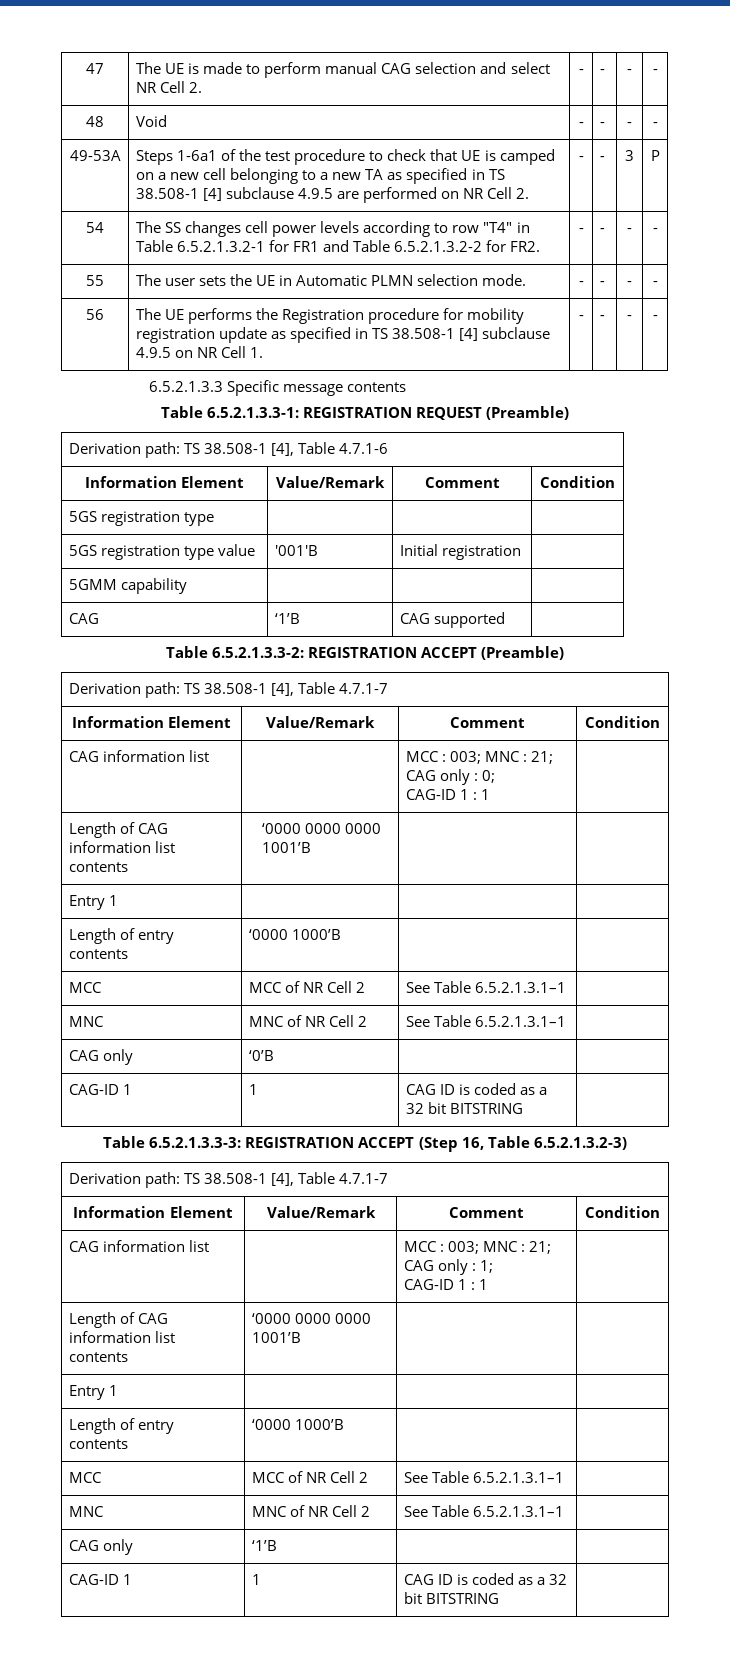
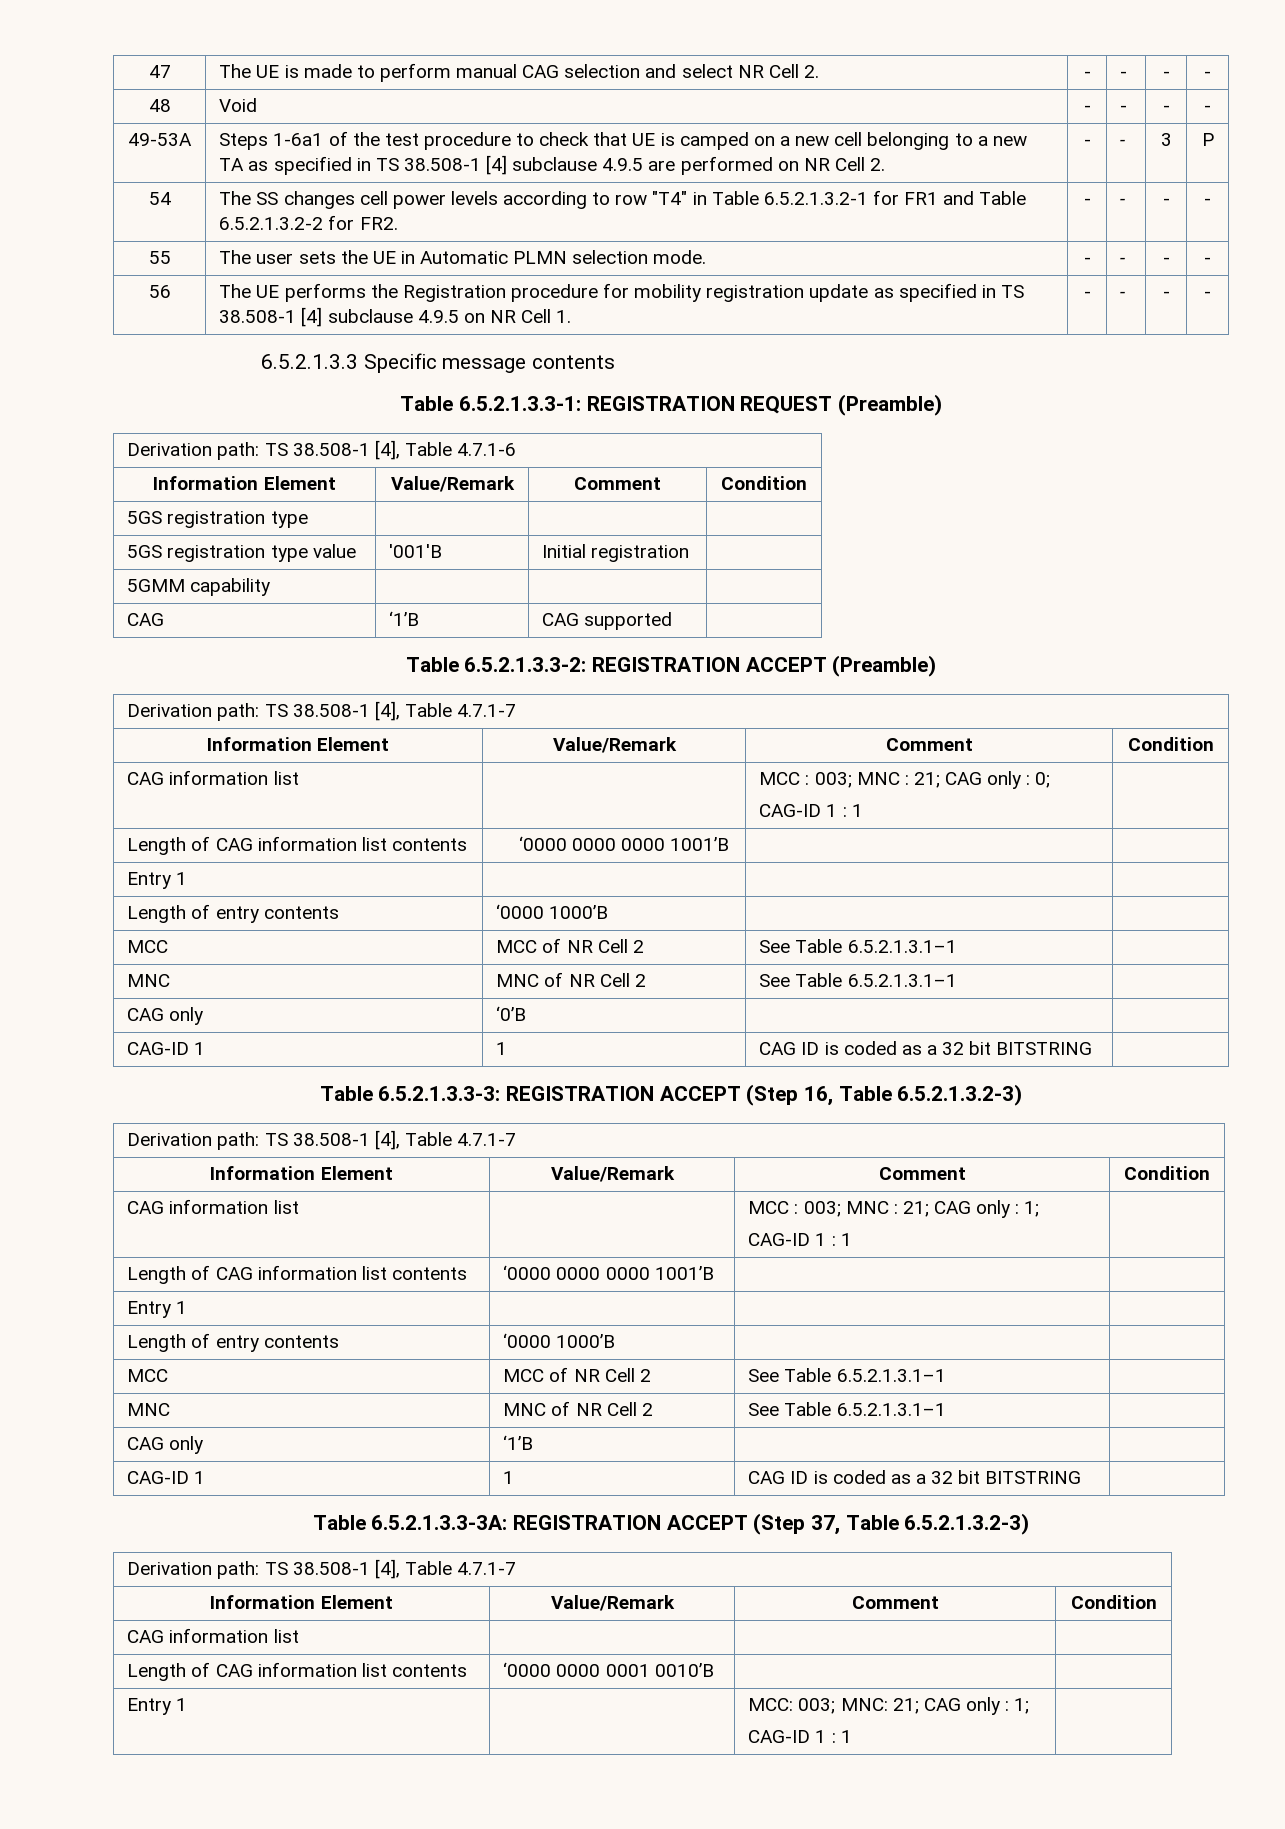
+ Table 6.5.2.1.3.3-3A: REGISTRATION ACCEPT (Step 37, Table 6.5.2.1.3.2-3)
+ Derivation path: TS 38.508-1 [4], Table 4.7.1-7
+ Information Element | Value/Remark | Comment | Condition
+ CAG information list | | |
+ Length of CAG information list contents | ‘0000 0000 0001 0010’B | |
+ Entry 1 | | MCC: 003; MNC: 21; CAG only : 1;
+ CAG-ID 1 : 1 |

